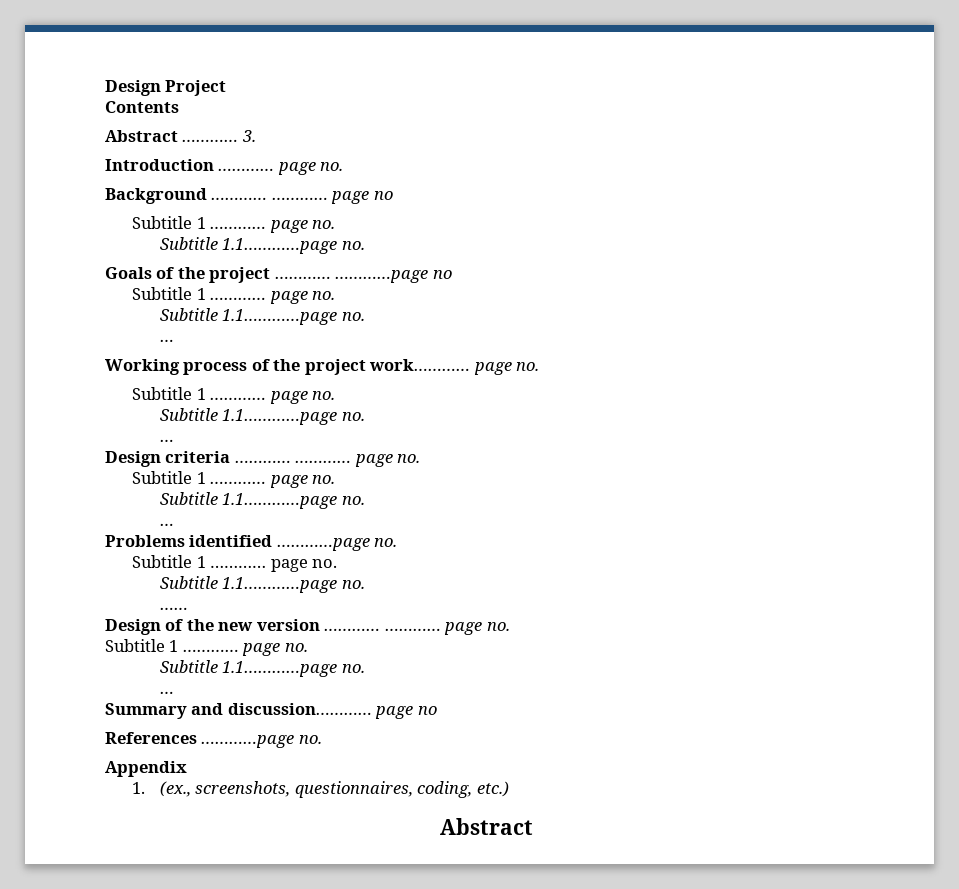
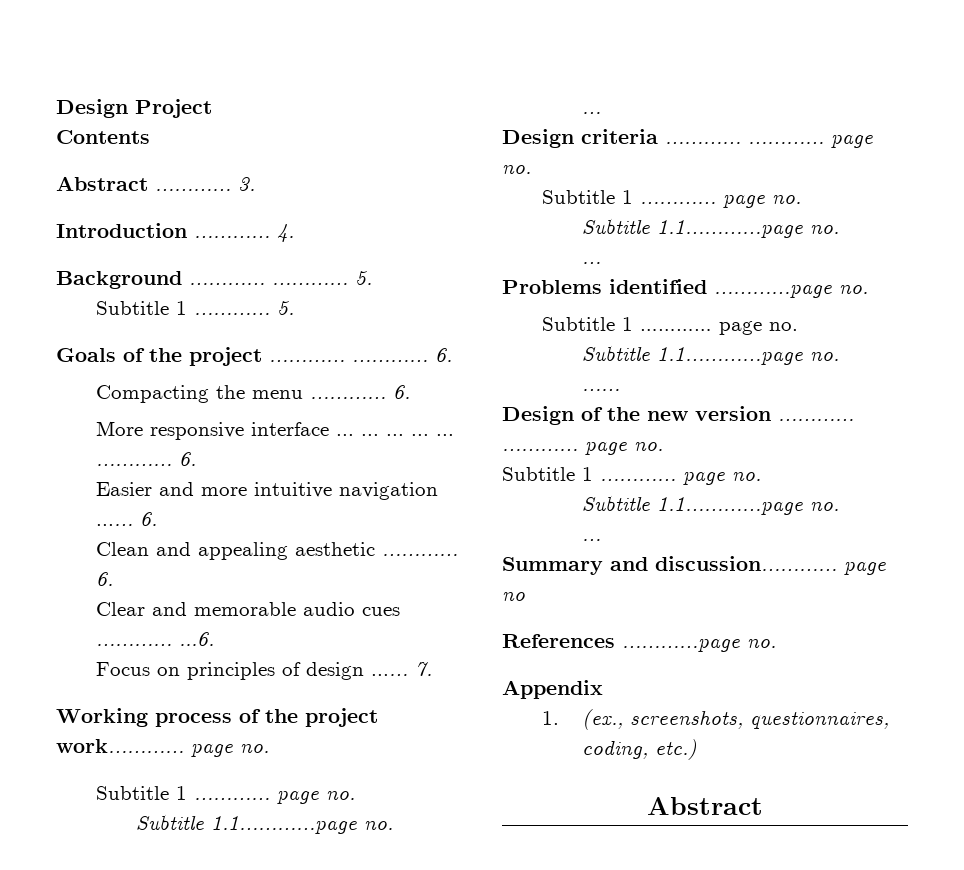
- Introduction ………… page no.
+ Introduction ………… 4.
- Background ………… ………… page no
- Subtitle 1 ………… page no.
- Subtitle 1.1…………page no.
+ Background ………… ………… 5.
+ Subtitle 1 ………… 5.
- Goals of the project ………… …………page no
- Subtitle 1 ………… page no.
- Subtitle 1.1…………page no.
- …
+ Goals of the project ………… ………… 6.
+ Compacting the menu ………… 6.
+ More responsive interface ... ... ... ... ... ………… 6.
+ Easier and more intuitive navigation ...… 6.
+ Clean and appealing aesthetic ………… 6.
+ Clear and memorable audio cues ………… ...6.
+ Focus on principles of design ...… 7.

